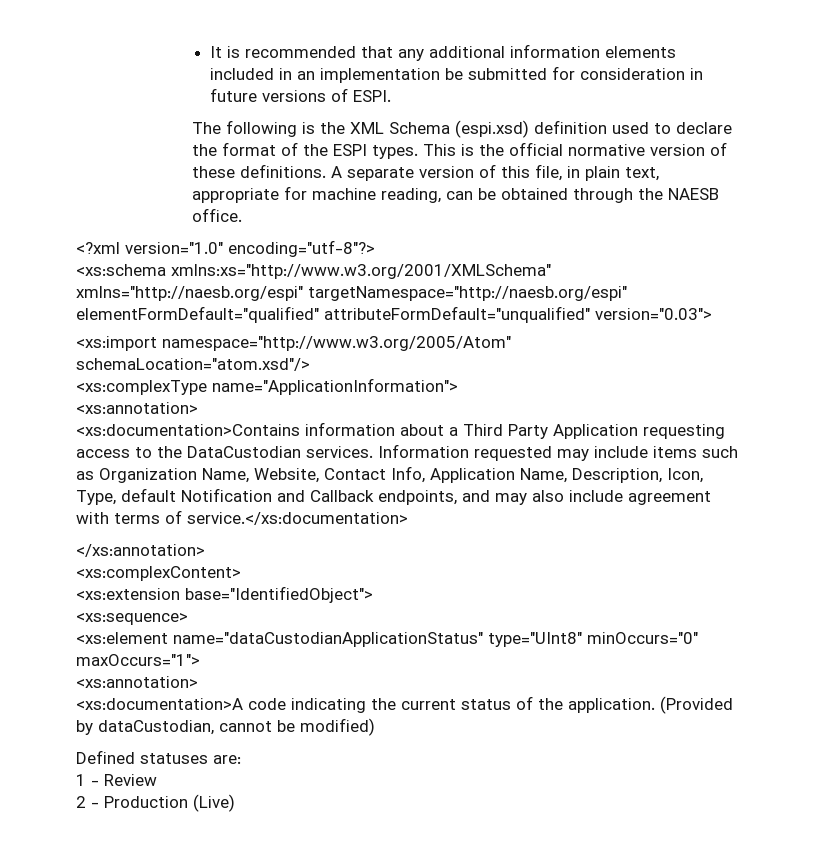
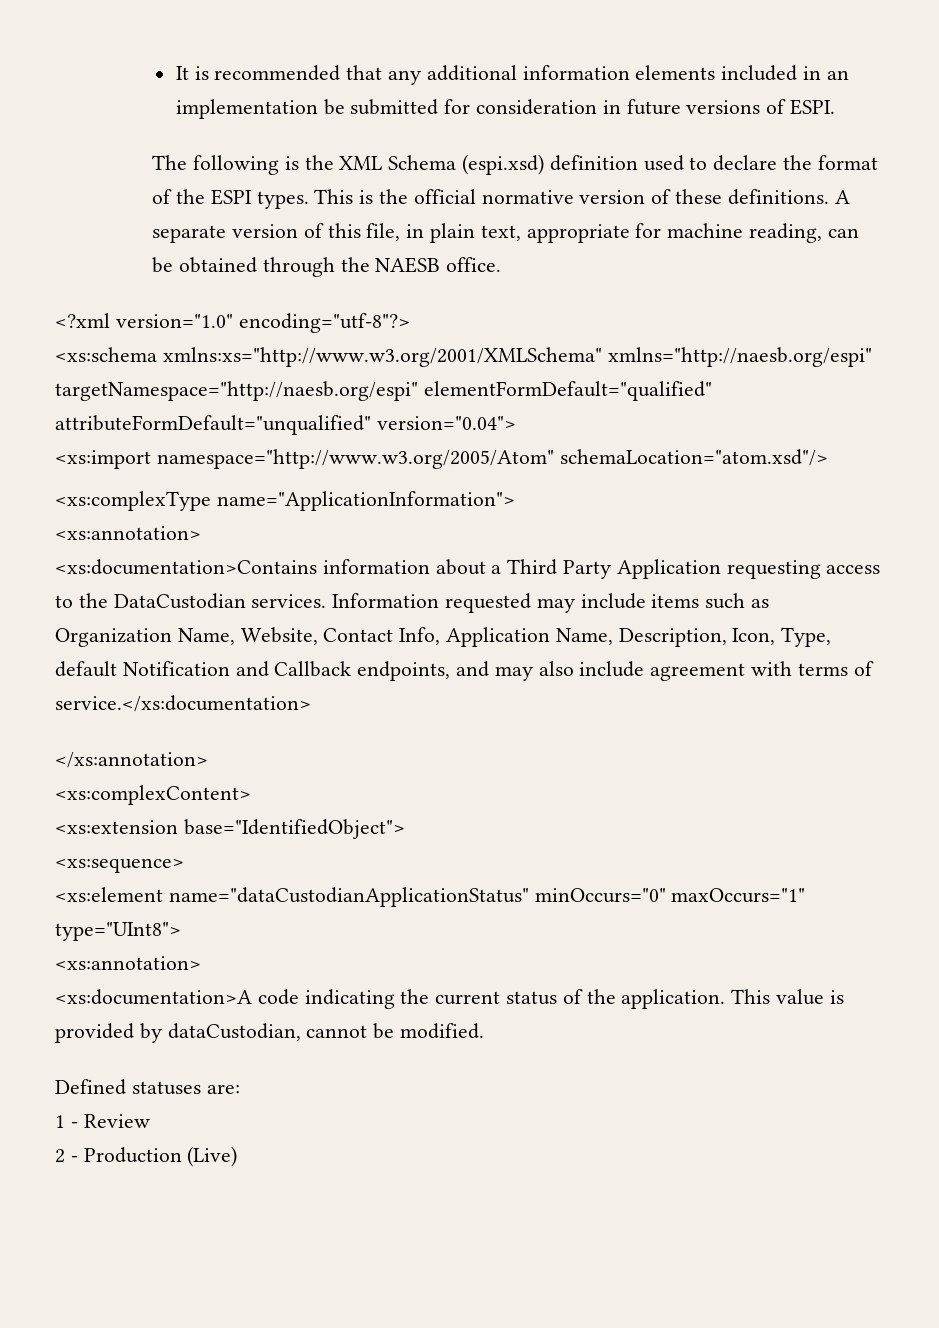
- <xs:schema xmlns:xs="http://www.w3.org/2001/XMLSchema" xmlns="http://naesb.org/espi" targetNamespace="http://naesb.org/espi" elementFormDefault="qualified" attributeFormDefault="unqualified" version="0.03">
+ <xs:schema xmlns:xs="http://www.w3.org/2001/XMLSchema" xmlns="http://naesb.org/espi" targetNamespace="http://naesb.org/espi" elementFormDefault="qualified" attributeFormDefault="unqualified" version="0.04">
- <xs:element name="dataCustodianApplicationStatus" type="UInt8" minOccurs="0" maxOccurs="1">
+ <xs:element name="dataCustodianApplicationStatus" minOccurs="0" maxOccurs="1" type="UInt8">
- (Provided by dataCustodian, cannot be modified)
+ This value is provided by dataCustodian, cannot be modified.

